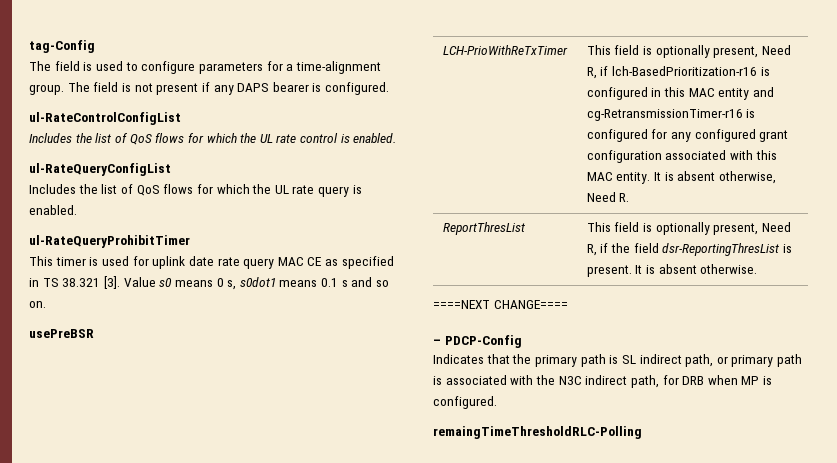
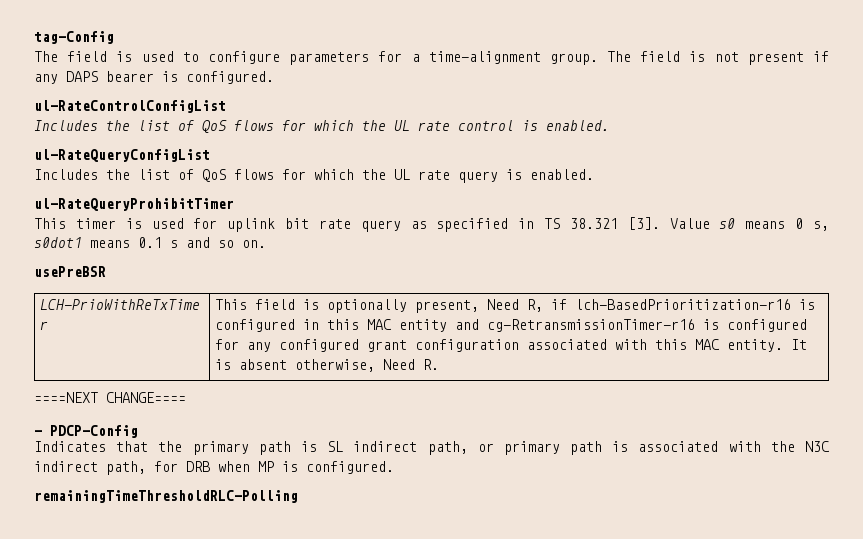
- This timer is used for uplink date rate query MAC CE as specified in TS 38.321 [3].
+ This timer is used for uplink bit rate query as specified in TS 38.321 [3].
- ReportThresList | This field is optionally present, Need R, if the field dsr-ReportingThresList is present. It is absent otherwise.
- remaingTimeThresholdRLC-Polling
+ remainingTimeThresholdRLC-Polling

